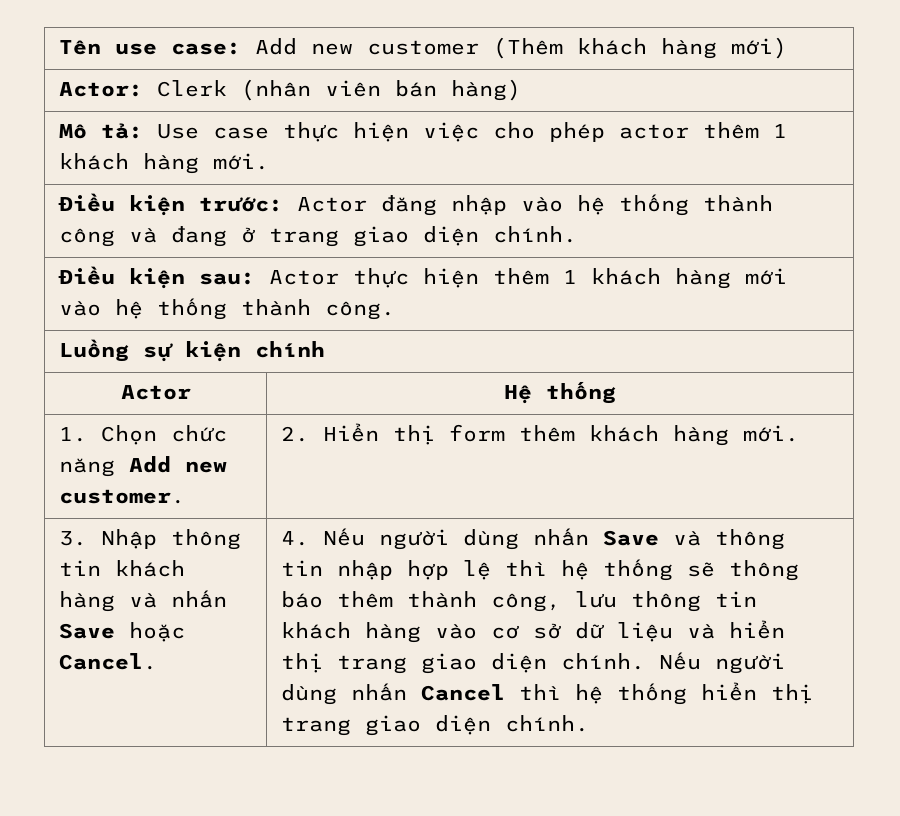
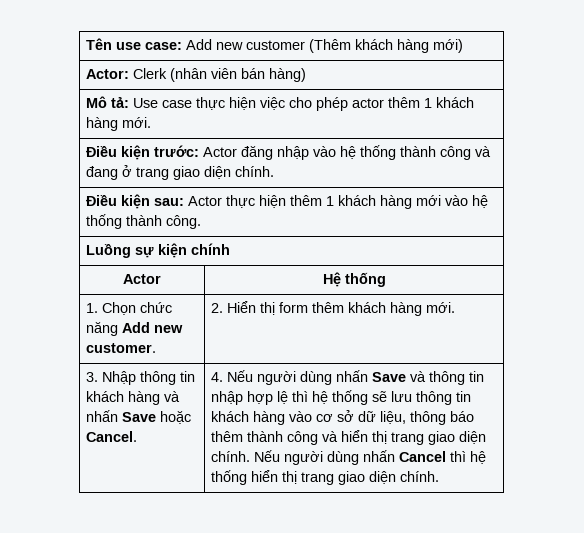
- 4. Nếu người dùng nhấn Save và thông tin nhập hợp lệ thì hệ thống sẽ thông báo thêm thành công, lưu thông tin khách hàng vào cơ sở dữ liệu và hiển thị trang giao diện chính.
+ 4. Nếu người dùng nhấn Save và thông tin nhập hợp lệ thì hệ thống sẽ lưu thông tin khách hàng vào cơ sở dữ liệu, thông báo thêm thành công và hiển thị trang giao diện chính.

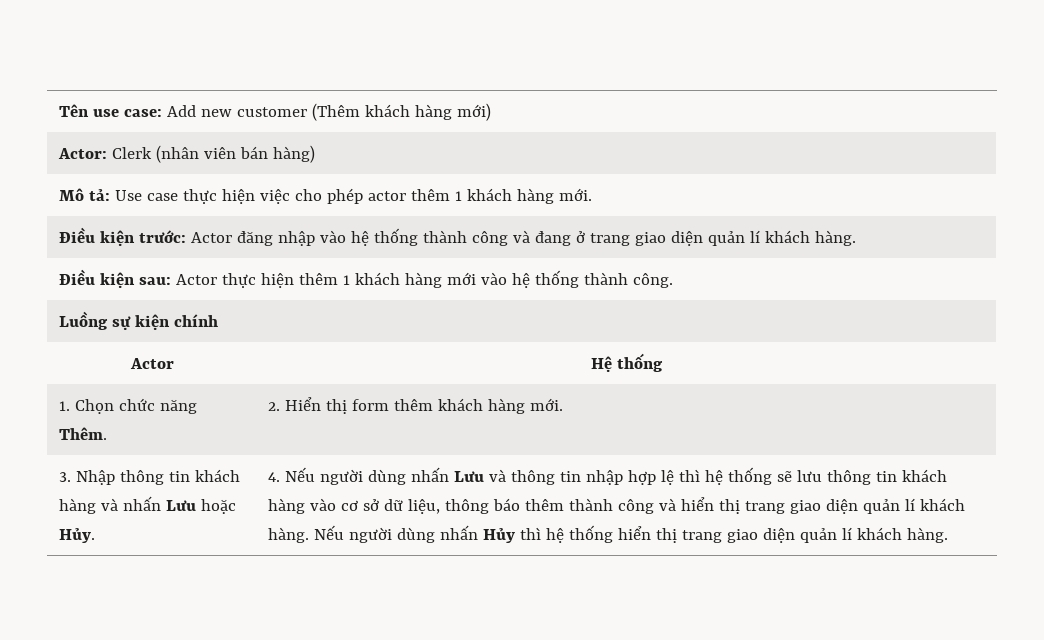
- Điều kiện trước: Actor đăng nhập vào hệ thống thành công và đang ở trang giao diện chính.
+ Điều kiện trước: Actor đăng nhập vào hệ thống thành công và đang ở trang giao diện quản lí khách hàng.
- 1. Chọn chức năng Add new customer. | 2. Hiển thị form thêm khách hàng mới.
+ 1. Chọn chức năng Thêm. | 2. Hiển thị form thêm khách hàng mới.
- 3. Nhập thông tin khách hàng và nhấn Save hoặc Cancel.
+ 3. Nhập thông tin khách hàng và nhấn Lưu hoặc Hủy.
- 4. Nếu người dùng nhấn Save và thông tin nhập hợp lệ thì hệ thống sẽ lưu thông tin khách hàng vào cơ sở dữ liệu, thông báo thêm thành công và hiển thị trang giao diện chính. Nếu người dùng nhấn Cancel thì hệ thống hiển thị trang giao diện chính.
+ 4. Nếu người dùng nhấn Lưu và thông tin nhập hợp lệ thì hệ thống sẽ lưu thông tin khách hàng vào cơ sở dữ liệu, thông báo thêm thành công và hiển thị trang giao diện quản lí khách hàng. Nếu người dùng nhấn Hủy thì hệ thống hiển thị trang giao diện quản lí khách hàng.

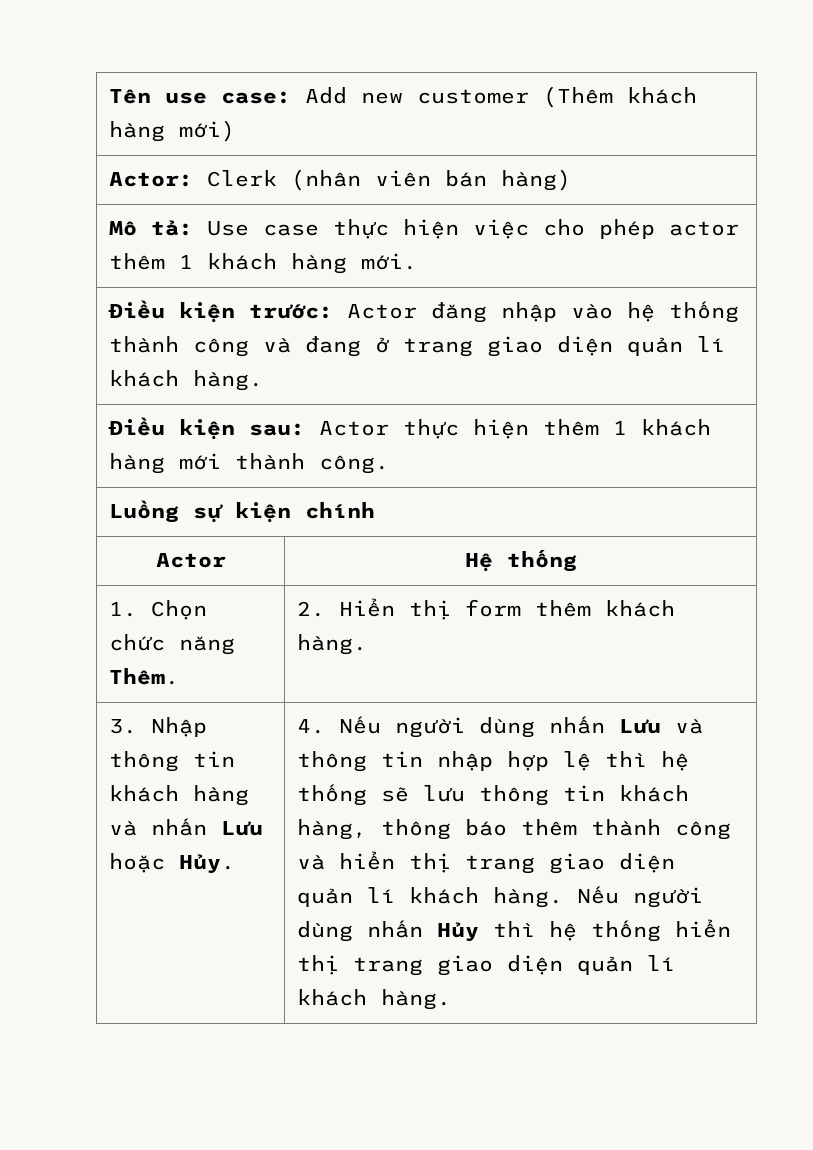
- Điều kiện sau: Actor thực hiện thêm 1 khách hàng mới vào hệ thống thành công.
+ Điều kiện sau: Actor thực hiện thêm 1 khách hàng mới thành công.
- 1. Chọn chức năng Thêm. | 2. Hiển thị form thêm khách hàng mới.
+ 1. Chọn chức năng Thêm. | 2. Hiển thị form thêm khách hàng.
- 4. Nếu người dùng nhấn Lưu và thông tin nhập hợp lệ thì hệ thống sẽ lưu thông tin khách hàng vào cơ sở dữ liệu, thông báo thêm thành công và hiển thị trang giao diện quản lí khách hàng.
+ 4. Nếu người dùng nhấn Lưu và thông tin nhập hợp lệ thì hệ thống sẽ lưu thông tin khách hàng, thông báo thêm thành công và hiển thị trang giao diện quản lí khách hàng.

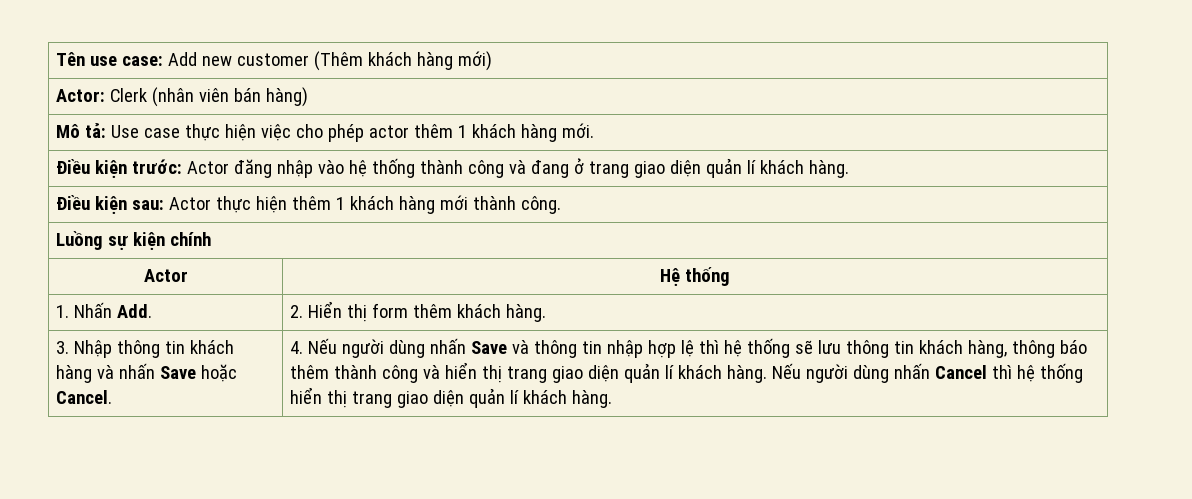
- 1. Chọn chức năng Thêm. | 2. Hiển thị form thêm khách hàng.
+ 1. Nhấn Add. | 2. Hiển thị form thêm khách hàng.
- 3. Nhập thông tin khách hàng và nhấn Lưu hoặc Hủy.
+ 3. Nhập thông tin khách hàng và nhấn Save hoặc Cancel.
- 4. Nếu người dùng nhấn Lưu và thông tin nhập hợp lệ thì hệ thống sẽ lưu thông tin khách hàng, thông báo thêm thành công và hiển thị trang giao diện quản lí khách hàng.
+ 4. Nếu người dùng nhấn Save và thông tin nhập hợp lệ thì hệ thống sẽ lưu thông tin khách hàng, thông báo thêm thành công và hiển thị trang giao diện quản lí khách hàng.
- Nếu người dùng nhấn Hủy thì hệ thống hiển thị trang giao diện quản lí khách hàng.
+ Nếu người dùng nhấn Cancel thì hệ thống hiển thị trang giao diện quản lí khách hàng.

